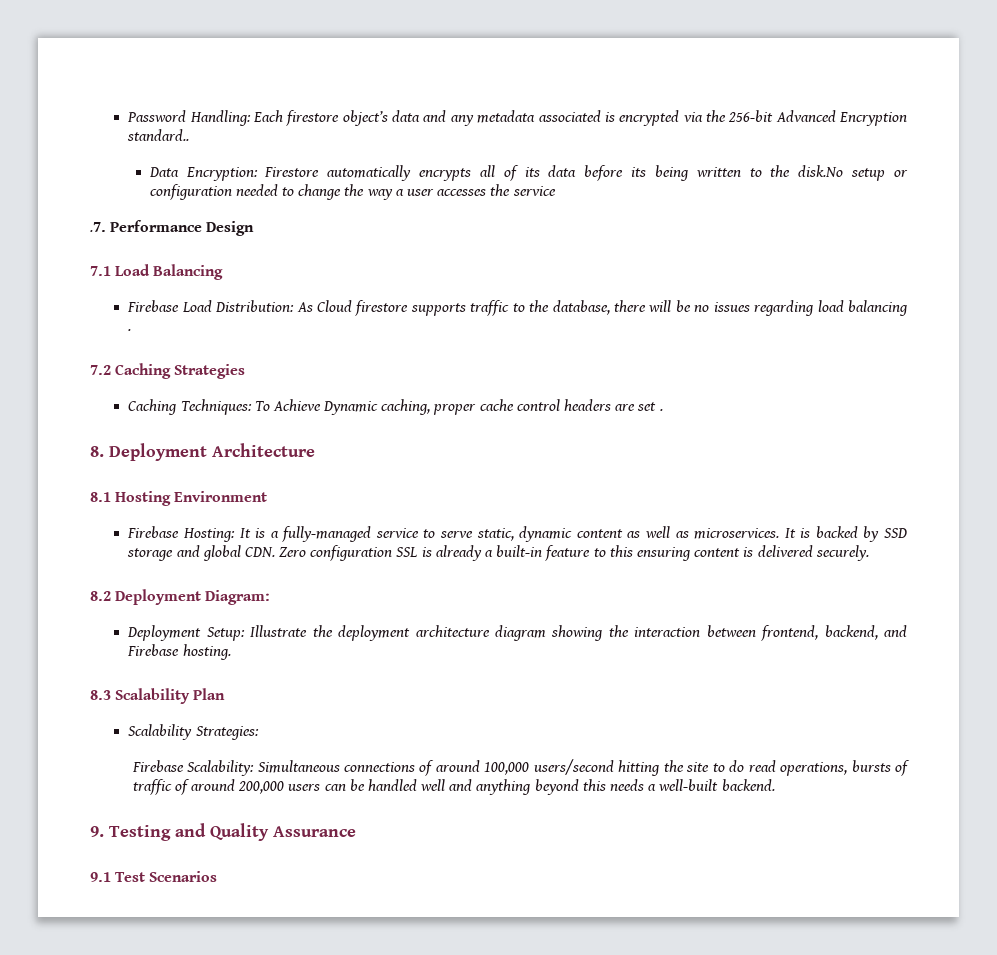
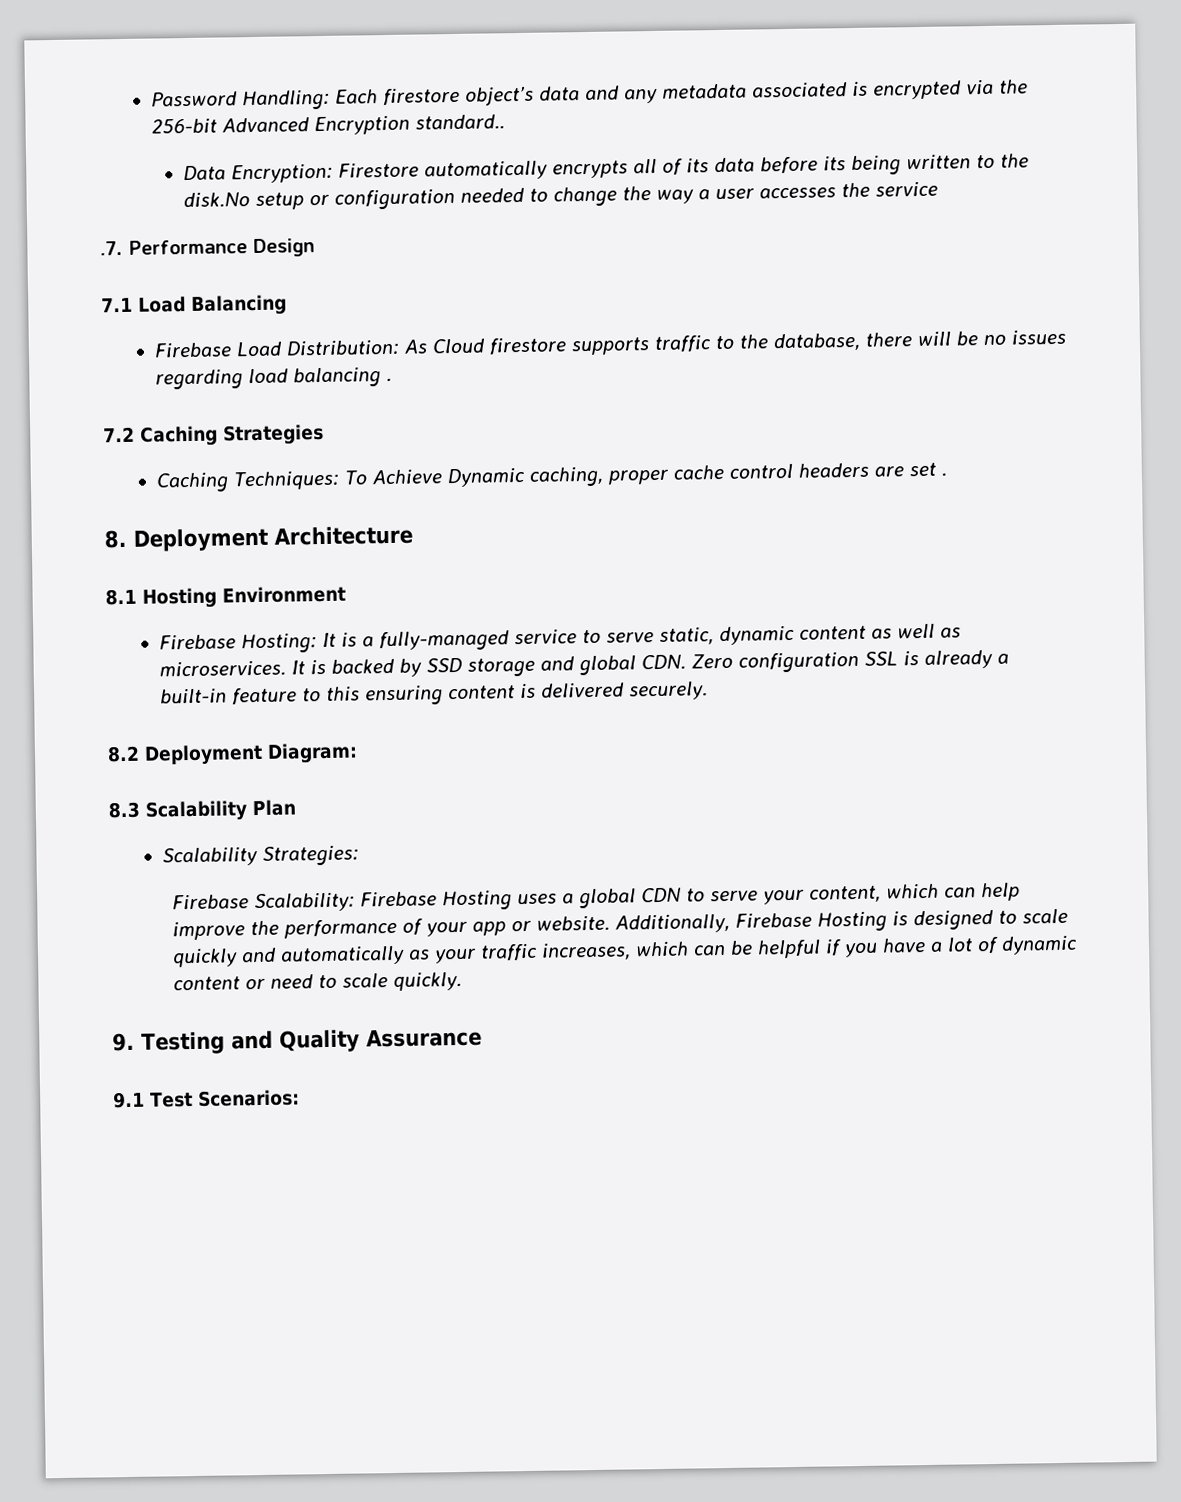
- Deployment Setup: Illustrate the deployment architecture diagram showing the interaction between frontend, backend, and Firebase hosting.
- Firebase Scalability: Simultaneous connections of around 100,000 users/second hitting the site to do read operations, bursts of traffic of around 200,000 users can be handled well and anything beyond this needs a well-built backend.
+ Firebase Scalability: Firebase Hosting uses a global CDN to serve your content, which can help improve the performance of your app or website. Additionally, Firebase Hosting is designed to scale quickly and automatically as your traffic increases, which can be helpful if you have a lot of dynamic content or need to scale quickly.
- 9.1 Test Scenarios
+ 9.1 Test Scenarios:

